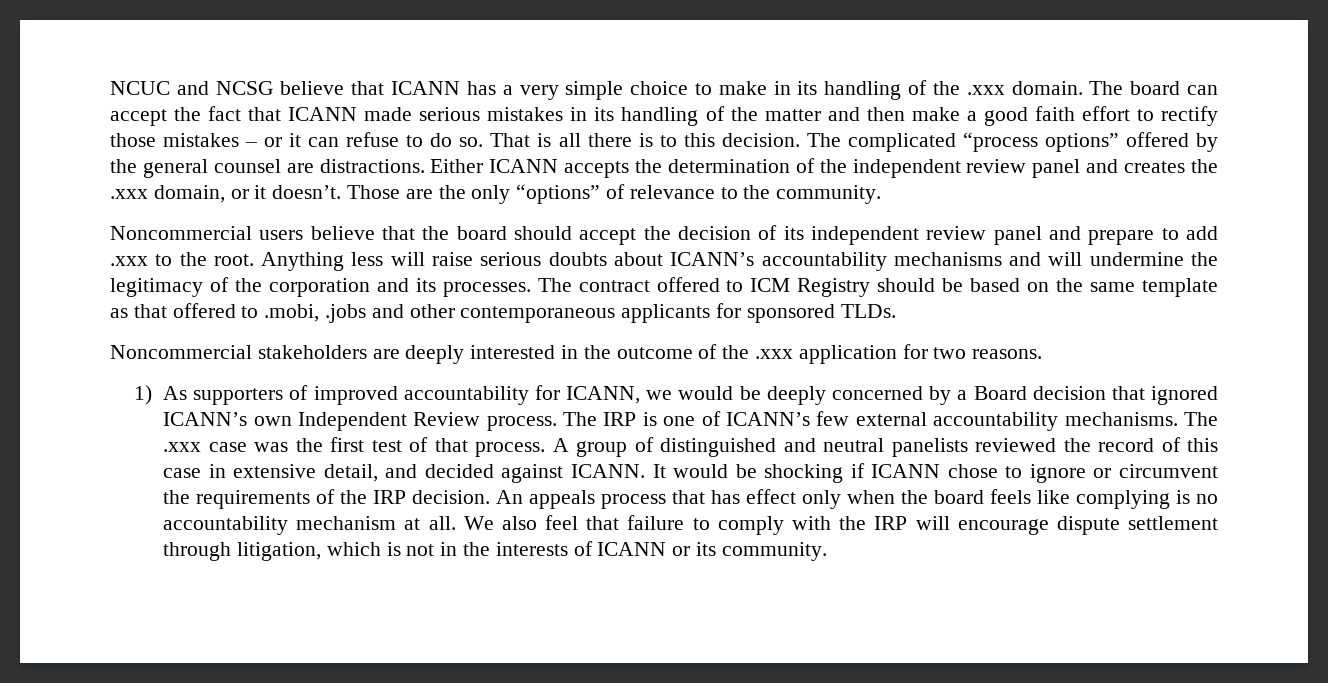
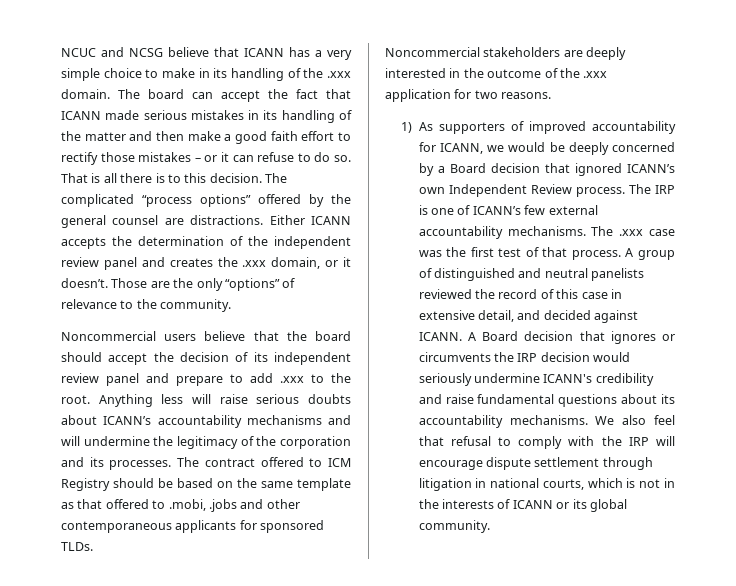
- It would be shocking if ICANN chose to ignore or circumvent the requirements of the IRP decision. An appeals process that has effect only when the board feels like complying is no accountability mechanism at all.
+ A Board decision that ignores or circumvents the IRP decision would seriously undermine ICANN's credibility and raise fundamental questions about its accountability mechanisms.
- We also feel that failure to comply with the IRP will encourage dispute settlement through litigation, which is not in the interests of ICANN or its community.
+ We also feel that refusal to comply with the IRP will encourage dispute settlement through litigation in national courts, which is not in the interests of ICANN or its global community.

